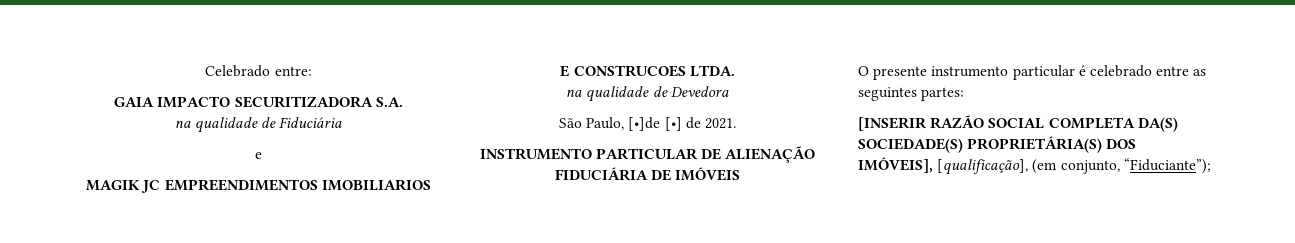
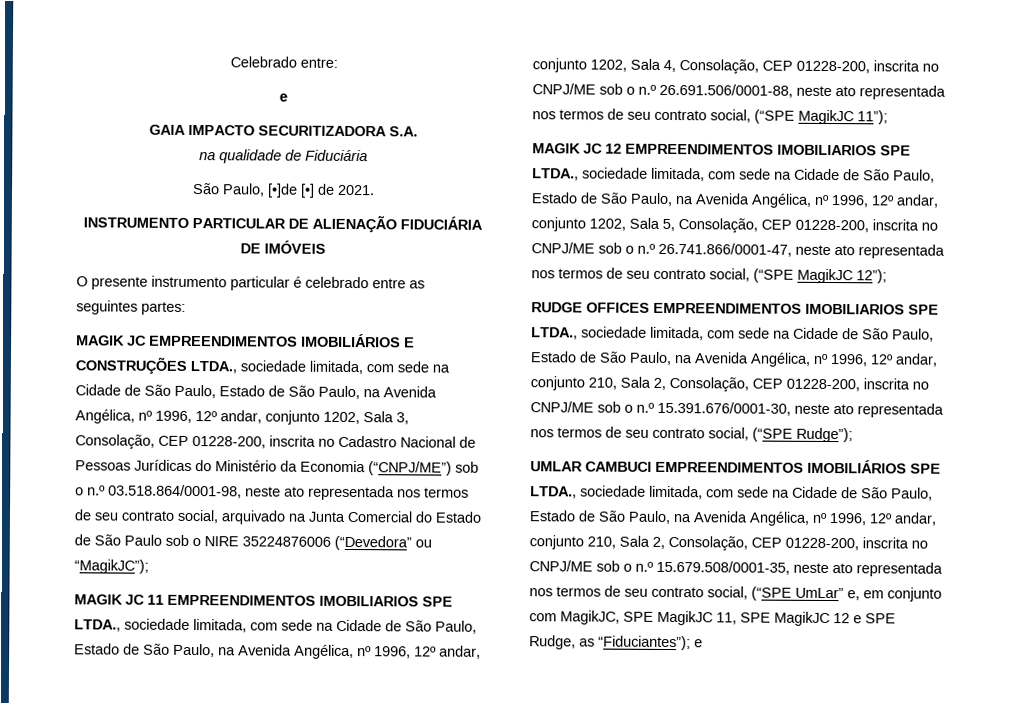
  Celebrado entre:
+ e
- e
- MAGIK JC EMPREENDIMENTOS IMOBILIARIOS E CONSTRUCOES LTDA.
- na qualidade de Devedora
- [INSERIR RAZÃO SOCIAL COMPLETA DA(S) SOCIEDADE(S) PROPRIETÁRIA(S) DOS IMÓVEIS], [qualificação], (em conjunto, “Fiduciante”);
+ MAGIK JC EMPREENDIMENTOS IMOBILIÁRIOS E CONSTRUÇÕES LTDA., sociedade limitada, com sede na Cidade de São Paulo, Estado de São Paulo, na Avenida Angélica, nº 1996, 12º andar, conjunto 1202, Sala 3, Consolação, CEP 01228-200, inscrita no Cadastro Nacional de Pessoas Jurídicas do Ministério da Economia (“CNPJ/ME”) sob o n.º 03.518.864/0001-98, neste ato representada nos termos de seu contrato social, arquivado na Junta Comercial do Estado de São Paulo sob o NIRE 35224876006 (“Devedora” ou “MagikJC”);
+ MAGIK JC 11 EMPREENDIMENTOS IMOBILIARIOS SPE LTDA., sociedade limitada, com sede na Cidade de São Paulo, Estado de São Paulo, na Avenida Angélica, nº 1996, 12º andar, conjunto 1202, Sala 4, Consolação, CEP 01228-200, inscrita no CNPJ/ME sob o n.º 26.691.506/0001-88, neste ato representada nos termos de seu contrato social, (“SPE MagikJC 11”);
+ MAGIK JC 12 EMPREENDIMENTOS IMOBILIARIOS SPE LTDA., sociedade limitada, com sede na Cidade de São Paulo, Estado de São Paulo, na Avenida Angélica, nº 1996, 12º andar, conjunto 1202, Sala 5, Consolação, CEP 01228-200, inscrita no CNPJ/ME sob o n.º 26.741.866/0001-47, neste ato representada nos termos de seu contrato social, (“SPE MagikJC 12”);
+ RUDGE OFFICES EMPREENDIMENTOS IMOBILIARIOS SPE LTDA., sociedade limitada, com sede na Cidade de São Paulo, Estado de São Paulo, na Avenida Angélica, nº 1996, 12º andar, conjunto 210, Sala 2, Consolação, CEP 01228-200, inscrita no CNPJ/ME sob o n.º 15.391.676/0001-30, neste ato representada nos termos de seu contrato social, (“SPE Rudge”);
+ UMLAR CAMBUCI EMPREENDIMENTOS IMOBILIÁRIOS SPE LTDA., sociedade limitada, com sede na Cidade de São Paulo, Estado de São Paulo, na Avenida Angélica, nº 1996, 12º andar, conjunto 210, Sala 2, Consolação, CEP 01228-200, inscrita no CNPJ/ME sob o n.º 15.679.508/0001-35, neste ato representada nos termos de seu contrato social, (“SPE UmLar” e, em conjunto com MagikJC, SPE MagikJC 11, SPE MagikJC 12 e SPE Rudge, as “Fiduciantes”); e

